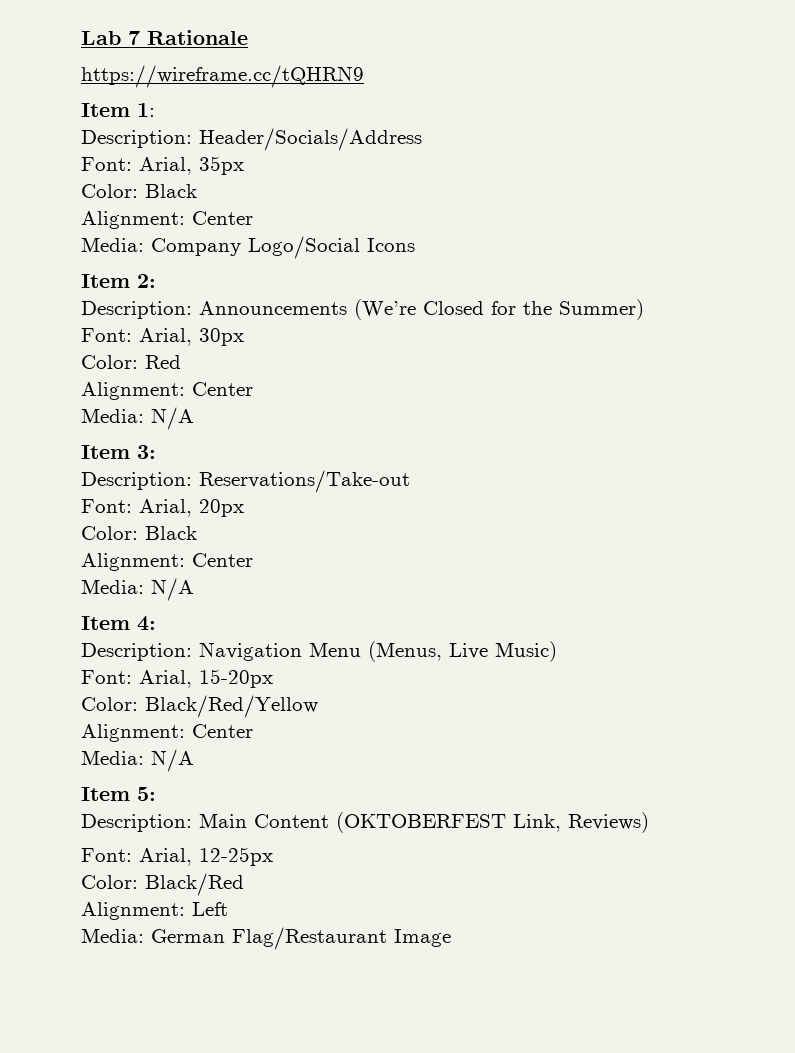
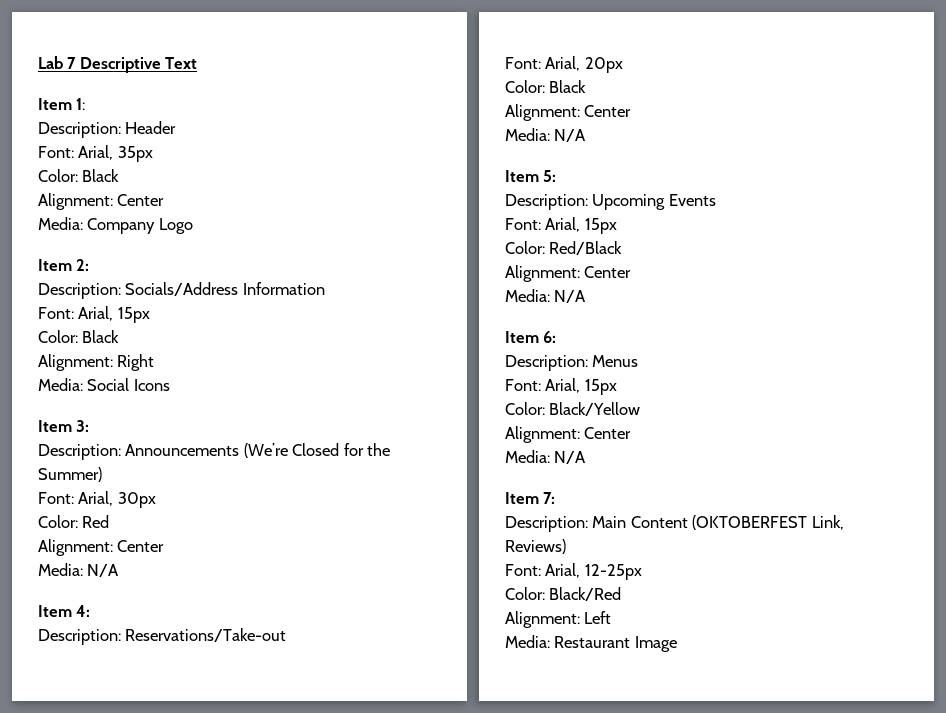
- Lab 7 Rationale
- https://wireframe.cc/tQHRN9
+ Lab 7 Descriptive Text
- Description: Header/Socials/Address
+ Description: Header
- Media: Company Logo/Social Icons
+ Media: Company Logo
+ Item 2:
+ Description: Socials/Address Information
+ Font: Arial, 15px
+ Color: Black
+ Alignment: Right
+ Media: Social Icons
- Item 2:
+ Item 3:
- Item 3:
+ Item 4:
- Item 4:
- Description: Navigation Menu (Menus, Live Music)
- Font: Arial, 15-20px
- Color: Black/Red/Yellow
+ Item 5:
+ Description: Upcoming Events
+ Font: Arial, 15px
+ Color: Red/Black
  Alignment: Center
  Media: N/A
- Item 5:
+ Item 6:
+ Description: Menus
+ Font: Arial, 15px
+ Color: Black/Yellow
+ Alignment: Center
+ Media: N/A
+ Item 7:
- Media: German Flag/Restaurant Image
+ Media: Restaurant Image

